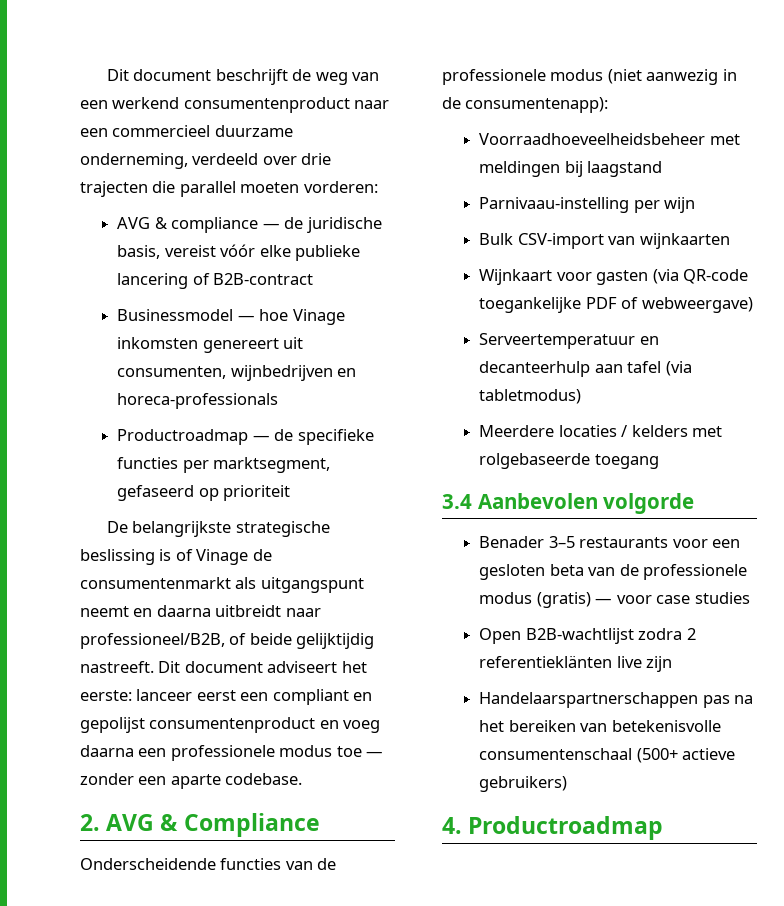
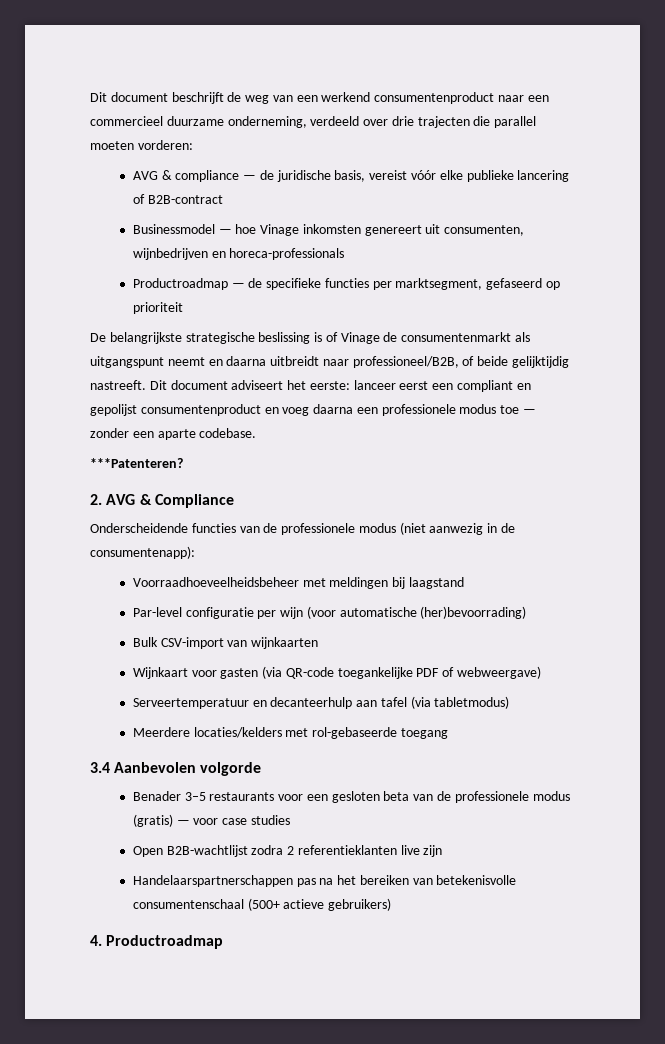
+ ***Patenteren?
- Parnivaau-instelling per wijn
+ Par-level configuratie per wijn (voor automatische (her)bevoorrading)
- Meerdere locaties / kelders met rolgebaseerde toegang
+ Meerdere locaties/kelders met rol-gebaseerde toegang
- Open B2B-wachtlijst zodra 2 referentieklänten live zijn
+ Open B2B-wachtlijst zodra 2 referentieklanten live zijn

